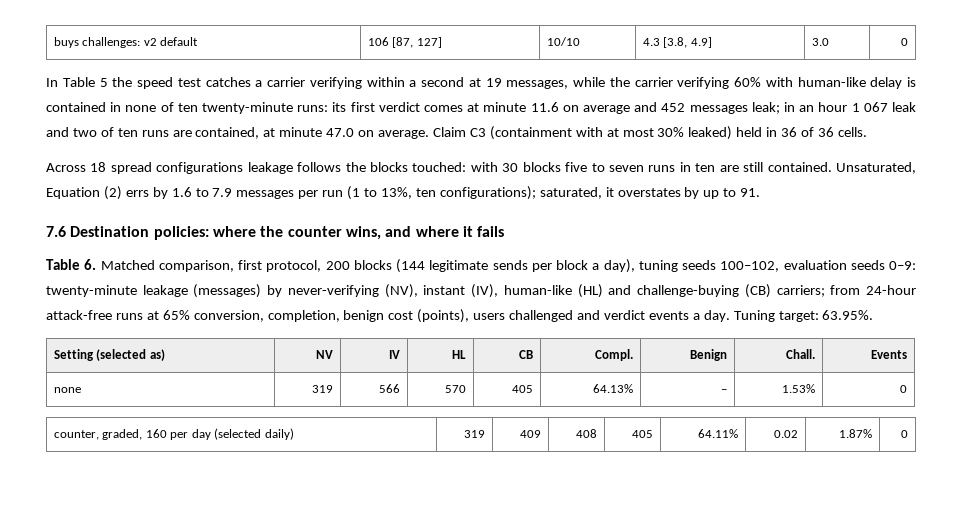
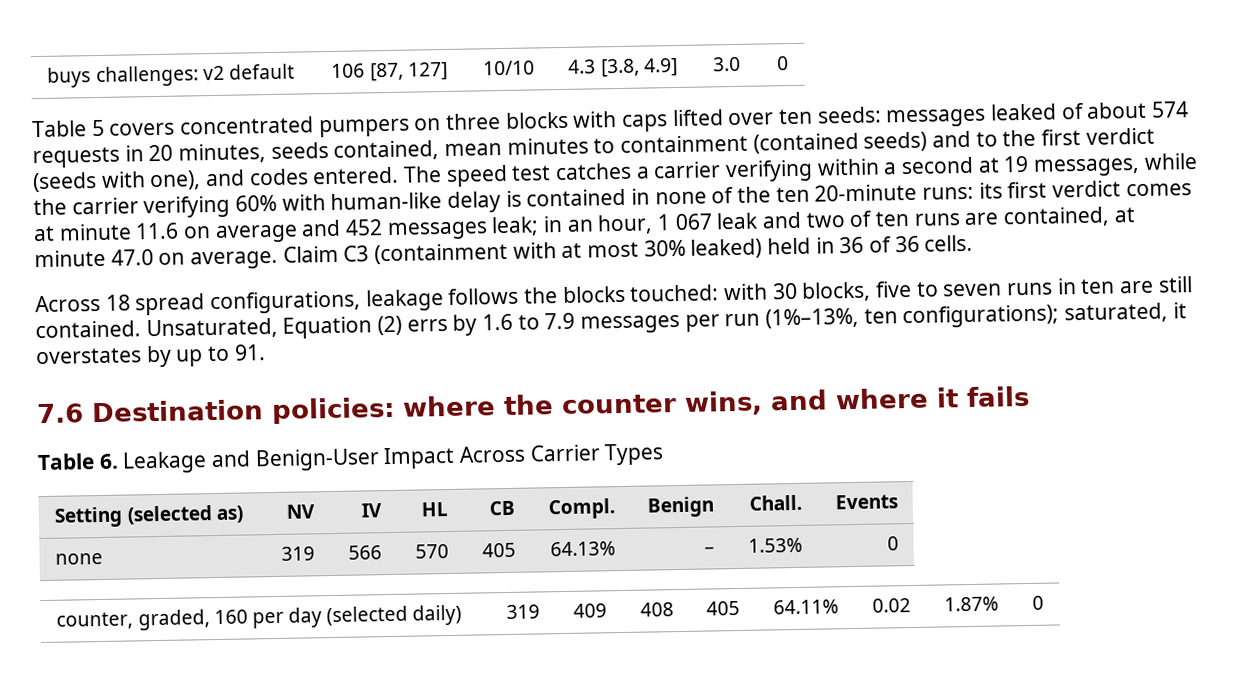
- In Table 5 the speed test catches a carrier verifying within a second at 19 messages, while the carrier verifying 60% with human-like delay is contained in none of ten twenty-minute runs: its first verdict comes at minute 11.6 on average and 452 messages leak; in an hour 1 067 leak and two of ten runs are contained, at minute 47.0 on average.
+ Table 5 covers concentrated pumpers on three blocks with caps lifted over ten seeds: messages leaked of about 574 requests in 20 minutes, seeds contained, mean minutes to containment (contained seeds) and to the first verdict (seeds with one), and codes entered. The speed test catches a carrier verifying within a second at 19 messages, while the carrier verifying 60% with human-like delay is contained in none of the ten 20-minute runs: its first verdict comes at minute 11.6 on average and 452 messages leak; in an hour, 1 067 leak and two of ten runs are contained, at minute 47.0 on average.
- Across 18 spread configurations leakage follows the blocks touched: with 30 blocks five to seven runs in ten are still contained.
+ Across 18 spread configurations, leakage follows the blocks touched: with 30 blocks, five to seven runs in ten are still contained.
- Unsaturated, Equation (2) errs by 1.6 to 7.9 messages per run (1 to 13%, ten configurations); saturated, it overstates by up to 91.
+ Unsaturated, Equation (2) errs by 1.6 to 7.9 messages per run (1%–13%, ten configurations); saturated, it overstates by up to 91.
- Table 6. Matched comparison, first protocol, 200 blocks (144 legitimate sends per block a day), tuning seeds 100–102, evaluation seeds 0–9: twenty-minute leakage (messages) by never-verifying (NV), instant (IV), human-like (HL) and challenge-buying (CB) carriers; from 24-hour attack-free runs at 65% conversion, completion, benign cost (points), users challenged and verdict events a day. Tuning target: 63.95%.
+ Table 6. Leakage and Benign-User Impact Across Carrier Types

